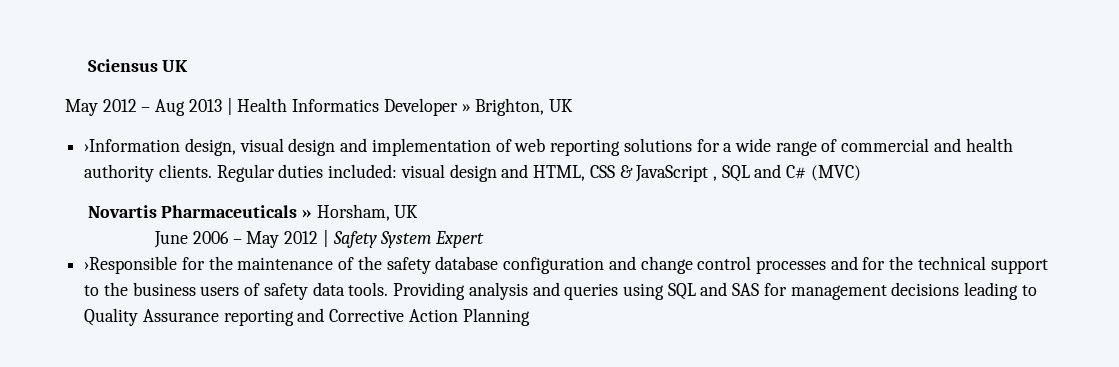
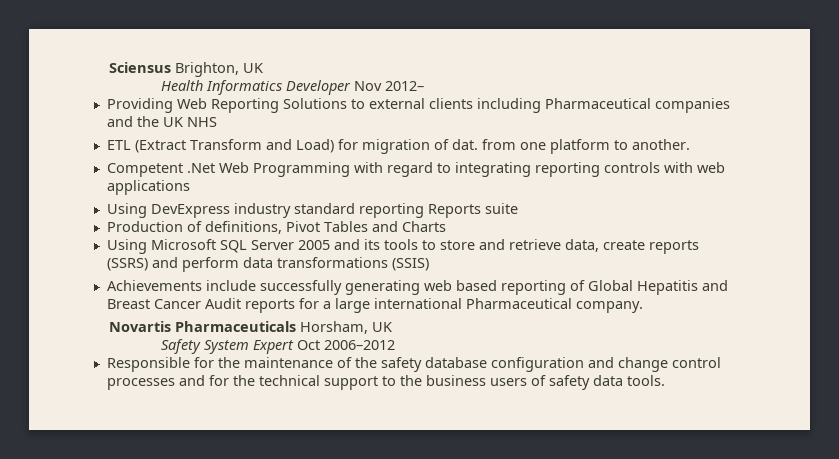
- Sciensus UK
- May 2012 – Aug 2013 | Health Informatics Developer » Brighton, UK
- ›Information design, visual design and implementation of web reporting solutions for a wide range of commercial and health authority clients. Regular duties included: visual design and HTML, CSS & JavaScript , SQL and C# (MVC)
+ Sciensus Brighton, UK
+ Health Informatics Developer Nov 2012–
+ Providing Web Reporting Solutions to external clients including Pharmaceutical companies and the UK NHS
+ ETL (Extract Transform and Load) for migration of dat. from one platform to another.
+ Competent .Net Web Programming with regard to integrating reporting controls with web applications
+ Using DevExpress industry standard reporting Reports suite
+ Production of definitions, Pivot Tables and Charts
+ Using Microsoft SQL Server 2005 and its tools to store and retrieve data, create reports (SSRS) and perform data transformations (SSIS)
+ Achievements include successfully generating web based reporting of Global Hepatitis and Breast Cancer Audit reports for a large international Pharmaceutical company.
- Novartis Pharmaceuticals » Horsham, UK
+ Novartis Pharmaceuticals Horsham, UK
- June 2006 – May 2012 | Safety System Expert
- ›Responsible for the maintenance of the safety database configuration and change control processes and for the technical support to the business users of safety data tools. Providing analysis and queries using SQL and SAS for management decisions leading to Quality Assurance reporting and Corrective Action Planning
+ Safety System Expert Oct 2006–2012
+ Responsible for the maintenance of the safety database configuration and change control processes and for the technical support to the business users of safety data tools.

